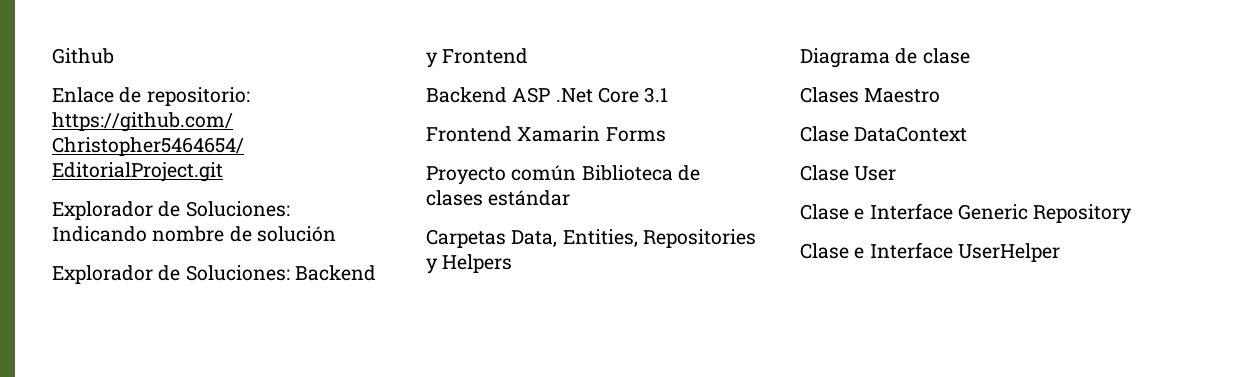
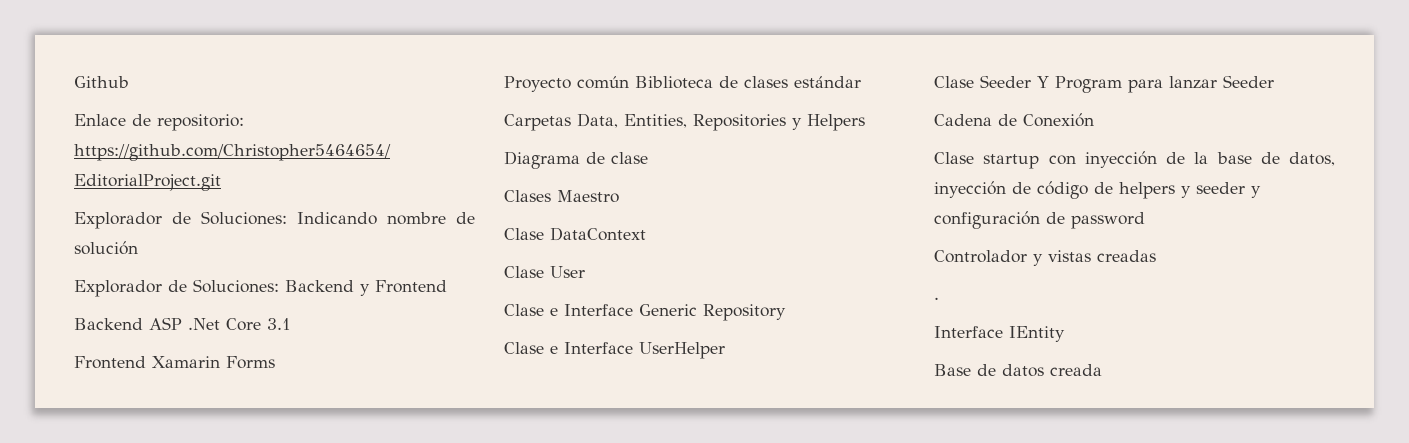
+ Clase Seeder Y Program para lanzar Seeder
+ Cadena de Conexión
+ Clase startup con inyección de la base de datos, inyección de código de helpers y seeder y configuración de password
+ Controlador y vistas creadas
+ .
+ Interface IEntity
+ Base de datos creada

